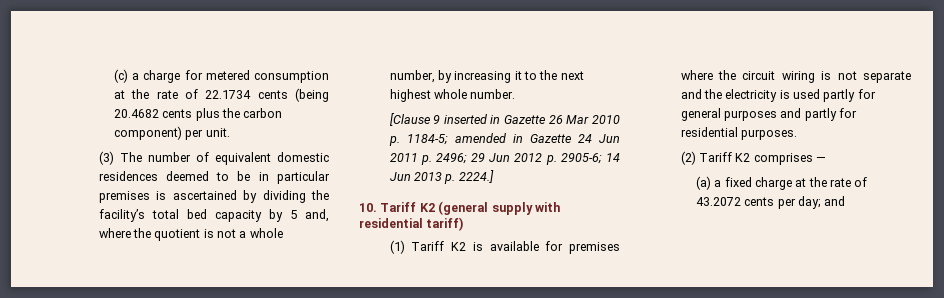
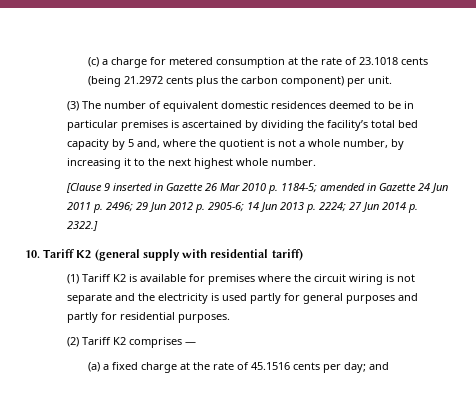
- (c) a charge for metered consumption at the rate of 22.1734 cents (being 20.4682 cents plus the carbon component) per unit.
+ (c) a charge for metered consumption at the rate of 23.1018 cents (being 21.2972 cents plus the carbon component) per unit.
- [Clause 9 inserted in Gazette 26 Mar 2010 p. 1184-5; amended in Gazette 24 Jun 2011 p. 2496; 29 Jun 2012 p. 2905-6; 14 Jun 2013 p. 2224.]
+ [Clause 9 inserted in Gazette 26 Mar 2010 p. 1184-5; amended in Gazette 24 Jun 2011 p. 2496; 29 Jun 2012 p. 2905-6; 14 Jun 2013 p. 2224; 27 Jun 2014 p. 2322.]
- (a) a fixed charge at the rate of 43.2072 cents per day; and
+ (a) a fixed charge at the rate of 45.1516 cents per day; and

